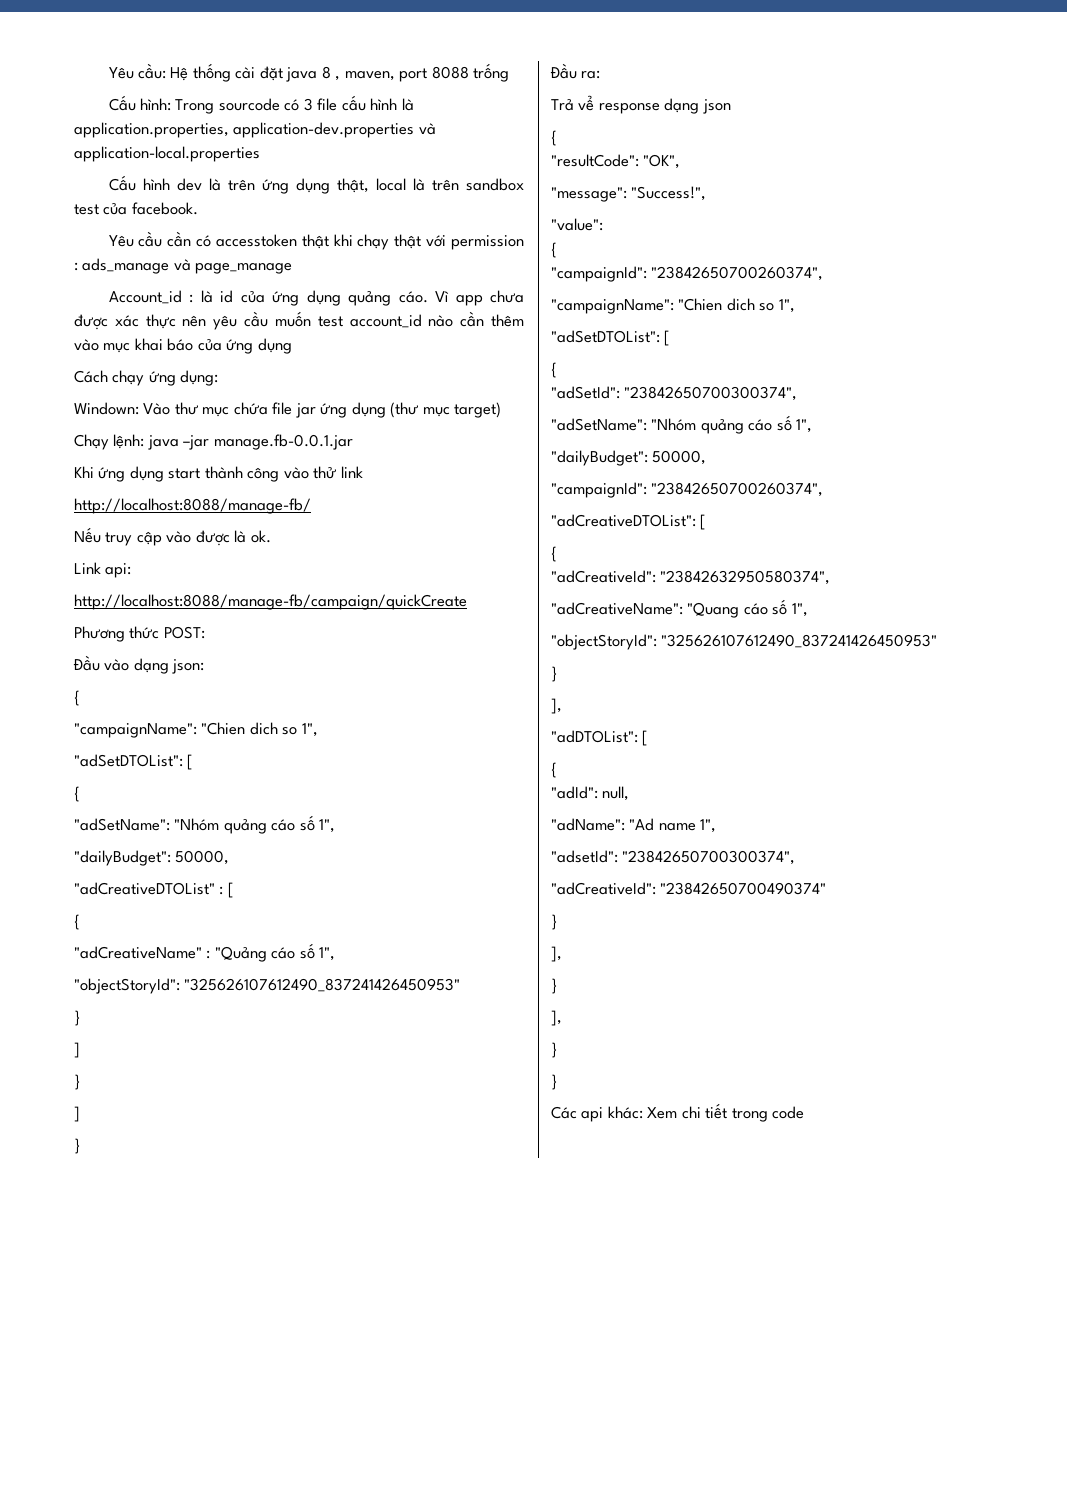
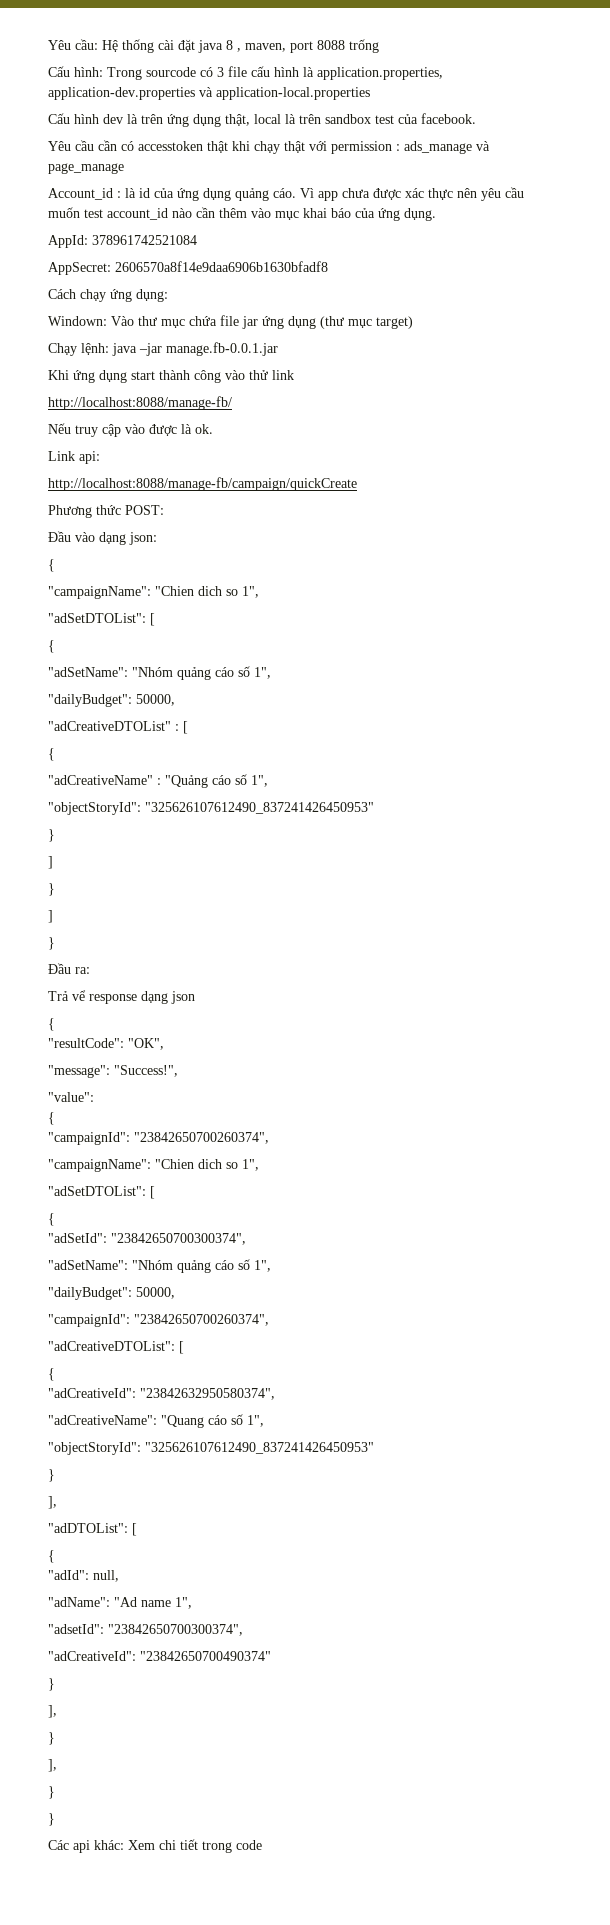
- Vì app chưa được xác thực nên yêu cầu muốn test account_id nào cần thêm vào mục khai báo của ứng dụng
+ Vì app chưa được xác thực nên yêu cầu muốn test account_id nào cần thêm vào mục khai báo của ứng dụng.
+ AppId: 378961742521084
+ AppSecret: 2606570a8f14e9daa6906b1630bfadf8

